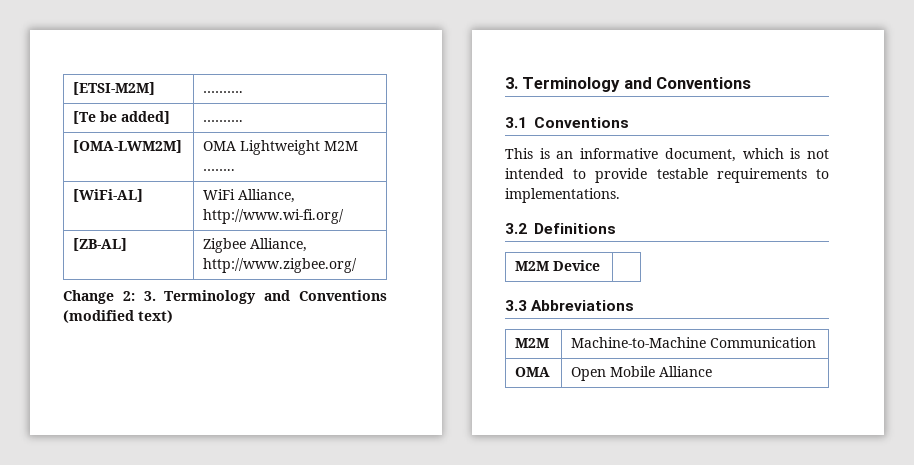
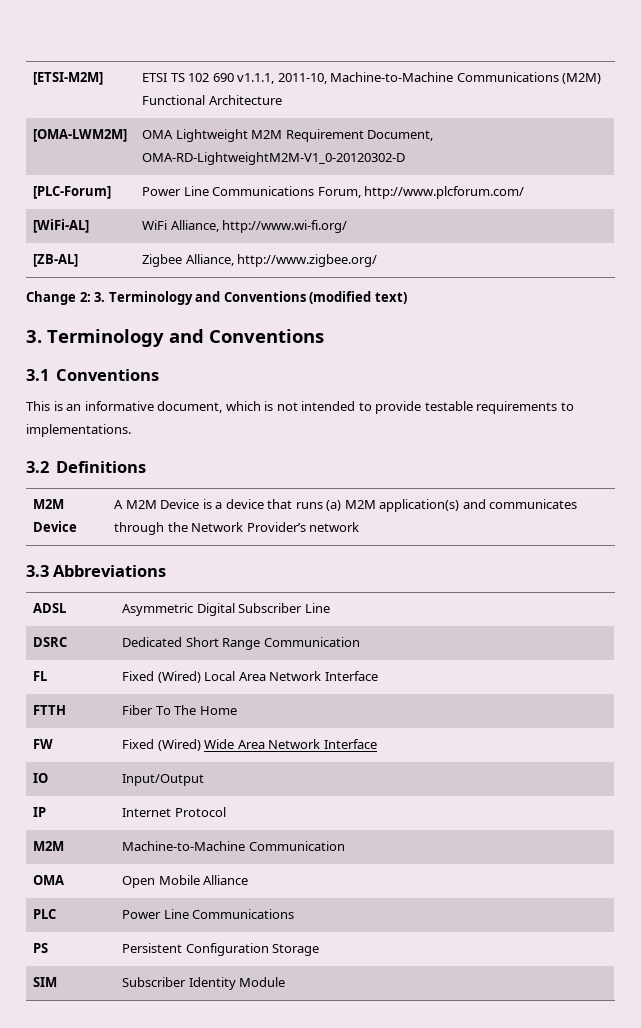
- [ETSI-M2M] | ……….
- [Te be added] | ……….
- [OMA-LWM2M] | OMA Lightweight M2M ……..
+ [ETSI-M2M] | ETSI TS 102 690 v1.1.1, 2011-10, Machine-to-Machine Communications (M2M) Functional Architecture
+ [OMA-LWM2M] | OMA Lightweight M2M Requirement Document, OMA-RD-LightweightM2M-V1_0-20120302-D
+ [PLC-Forum] | Power Line Communications Forum, http://www.plcforum.com/
- M2M Device |
+ M2M Device | A M2M Device is a device that runs (a) M2M application(s) and communicates through the Network Provider’s network
  3.3 Abbreviations
+ ADSL | Asymmetric Digital Subscriber Line
+ DSRC | Dedicated Short Range Communication
+ FL | Fixed (Wired) Local Area Network Interface
+ FTTH | Fiber To The Home
+ FW | Fixed (Wired) Wide Area Network Interface
+ IO | Input/Output
+ IP | Internet Protocol
+ PLC | Power Line Communications
+ PS | Persistent Configuration Storage
+ SIM | Subscriber Identity Module

